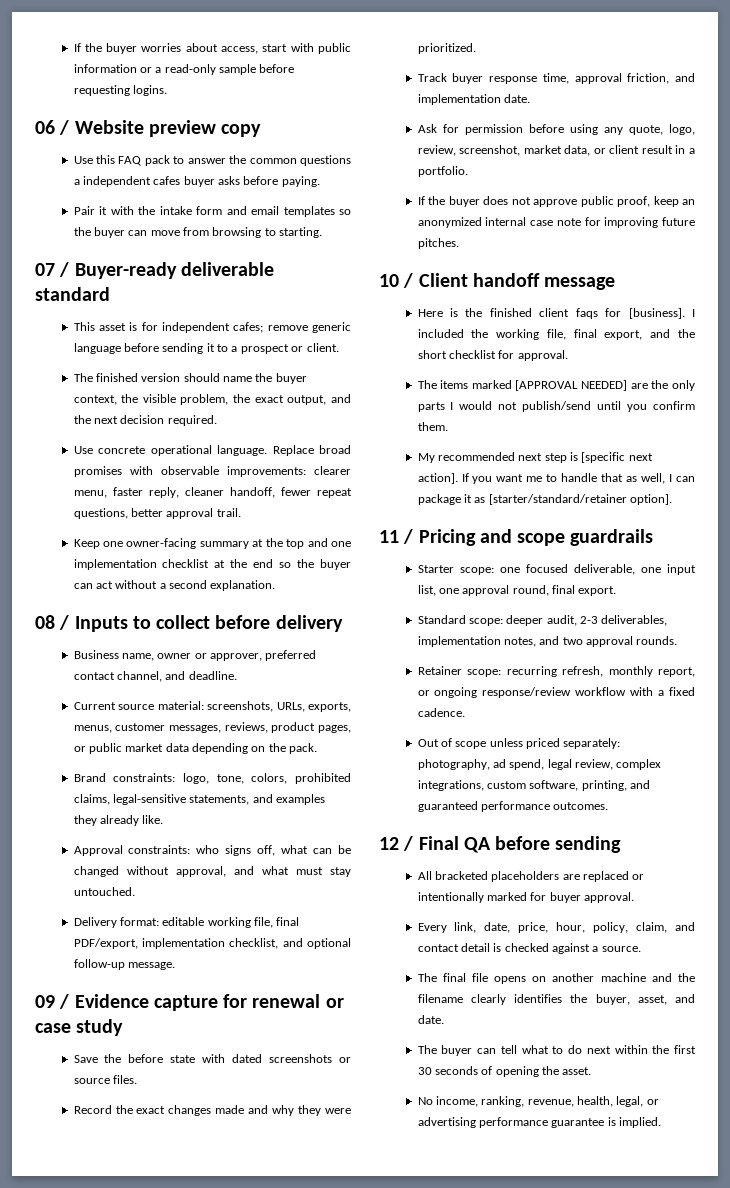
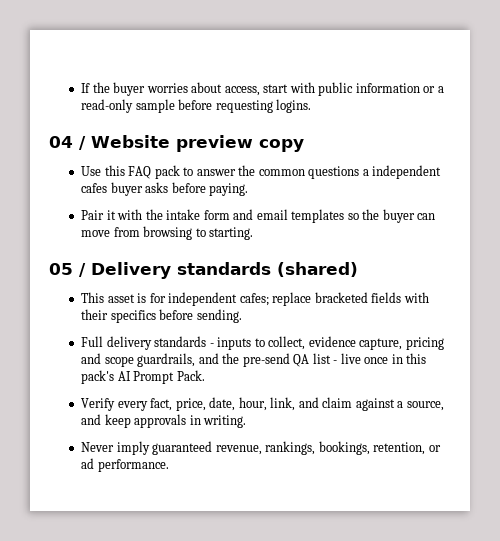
- 06 / Website preview copy
+ 04 / Website preview copy
- 07 / Buyer-ready deliverable standard
+ 05 / Delivery standards (shared)
- This asset is for independent cafes; remove generic language before sending it to a prospect or client.
- The finished version should name the buyer context, the visible problem, the exact output, and the next decision required.
- Use concrete operational language. Replace broad promises with observable improvements: clearer menu, faster reply, cleaner handoff, fewer repeat questions, better approval trail.
- Keep one owner-facing summary at the top and one implementation checklist at the end so the buyer can act without a second explanation.
- 08 / Inputs to collect before delivery
- Business name, owner or approver, preferred contact channel, and deadline.
- Current source material: screenshots, URLs, exports, menus, customer messages, reviews, product pages, or public market data depending on the pack.
- Brand constraints: logo, tone, colors, prohibited claims, legal-sensitive statements, and examples they already like.
- Approval constraints: who signs off, what can be changed without approval, and what must stay untouched.
- Delivery format: editable working file, final PDF/export, implementation checklist, and optional follow-up message.
- 09 / Evidence capture for renewal or case study
- Save the before state with dated screenshots or source files.
- Record the exact changes made and why they were prioritized.
- Track buyer response time, approval friction, and implementation date.
- Ask for permission before using any quote, logo, review, screenshot, market data, or client result in a portfolio.
- If the buyer does not approve public proof, keep an anonymized internal case note for improving future pitches.
- 10 / Client handoff message
- Here is the finished client faqs for [business]. I included the working file, final export, and the short checklist for approval.
- The items marked [APPROVAL NEEDED] are the only parts I would not publish/send until you confirm them.
- My recommended next step is [specific next action]. If you want me to handle that as well, I can package it as [starter/standard/retainer option].
- 11 / Pricing and scope guardrails
- Starter scope: one focused deliverable, one input list, one approval round, final export.
- Standard scope: deeper audit, 2-3 deliverables, implementation notes, and two approval rounds.
- Retainer scope: recurring refresh, monthly report, or ongoing response/review workflow with a fixed cadence.
- Out of scope unless priced separately: photography, ad spend, legal review, complex integrations, custom software, printing, and guaranteed performance outcomes.
- 12 / Final QA before sending
- All bracketed placeholders are replaced or intentionally marked for buyer approval.
- Every link, date, price, hour, policy, claim, and contact detail is checked against a source.
- The final file opens on another machine and the filename clearly identifies the buyer, asset, and date.
- The buyer can tell what to do next within the first 30 seconds of opening the asset.
- No income, ranking, revenue, health, legal, or advertising performance guarantee is implied.
+ This asset is for independent cafes; replace bracketed fields with their specifics before sending.
+ Full delivery standards - inputs to collect, evidence capture, pricing and scope guardrails, and the pre-send QA list - live once in this pack's AI Prompt Pack.
+ Verify every fact, price, date, hour, link, and claim against a source, and keep approvals in writing.
+ Never imply guaranteed revenue, rankings, bookings, retention, or ad performance.

